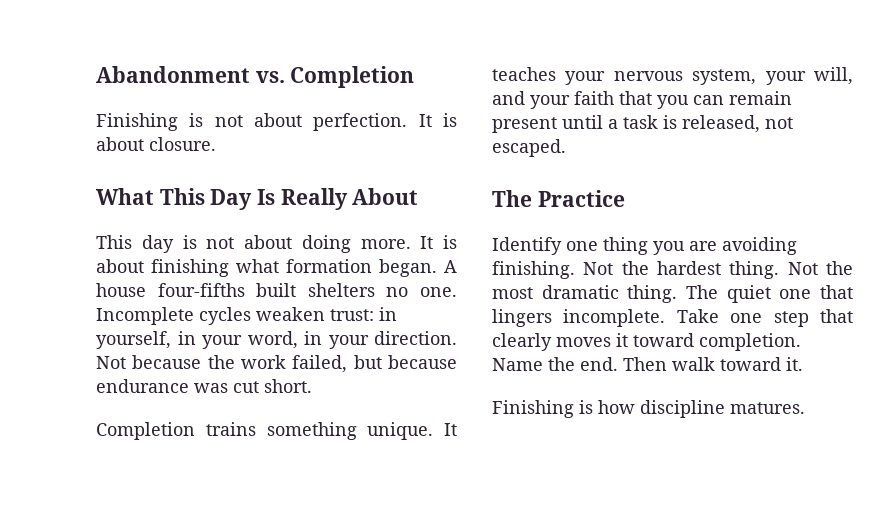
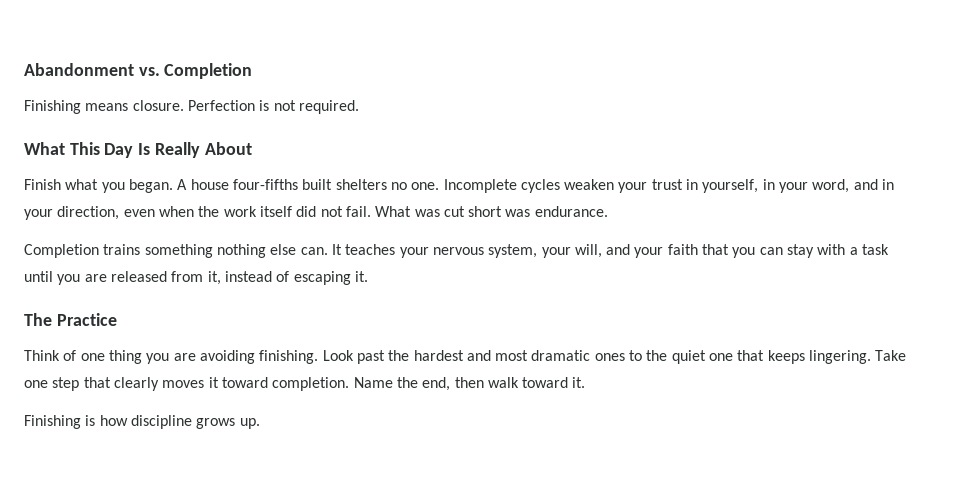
- Finishing is not about perfection. It is about closure.
+ Finishing means closure. Perfection is not required.
- This day is not about doing more. It is about finishing what formation began.
+ Finish what you began.
- Incomplete cycles weaken trust: in yourself, in your word, in your direction. Not because the work failed, but because endurance was cut short.
+ Incomplete cycles weaken your trust in yourself, in your word, and in your direction, even when the work itself did not fail. What was cut short was endurance.
- Completion trains something unique.
+ Completion trains something nothing else can.
- It teaches your nervous system, your will, and your faith that you can remain present until a task is released, not escaped.
+ It teaches your nervous system, your will, and your faith that you can stay with a task until you are released from it, instead of escaping it.
- Identify one thing you are avoiding finishing.
+ Think of one thing you are avoiding finishing.
- Not the hardest thing. Not the most dramatic thing. The quiet one that lingers incomplete.
+ Look past the hardest and most dramatic ones to the quiet one that keeps lingering.
- Name the end. Then walk toward it.
+ Name the end, then walk toward it.
- Finishing is how discipline matures.
+ Finishing is how discipline grows up.

